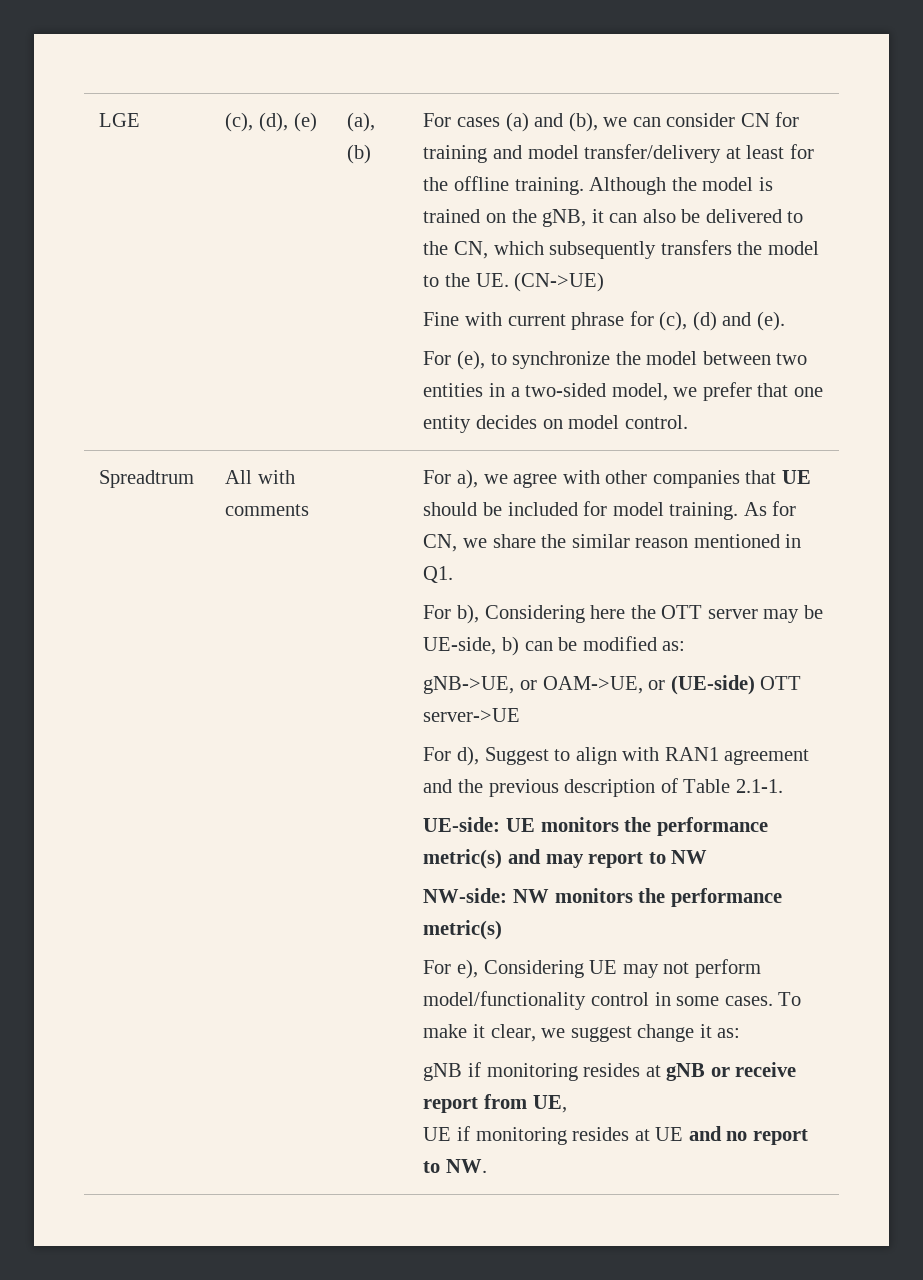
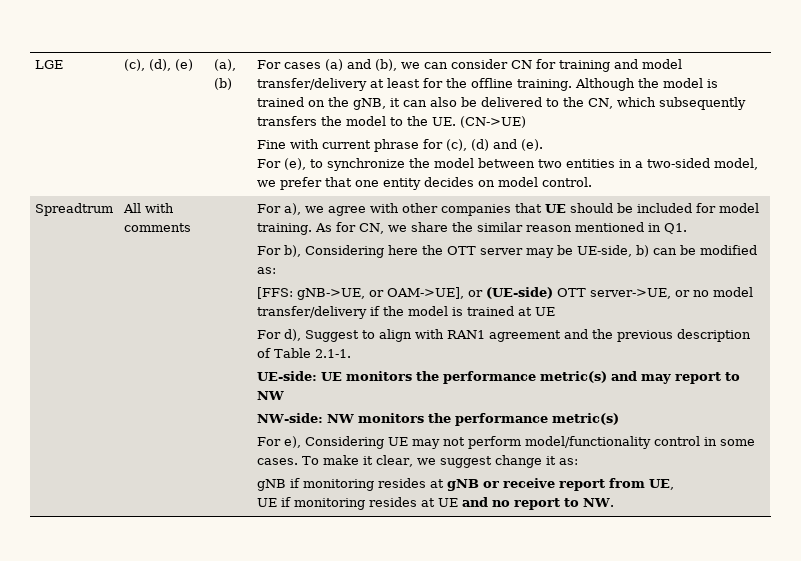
- gNB->UE, or OAM->UE, or (UE-side) OTT server->UE
+ [FFS: gNB->UE, or OAM->UE], or (UE-side) OTT server->UE, or no model transfer/delivery if the model is trained at UE

